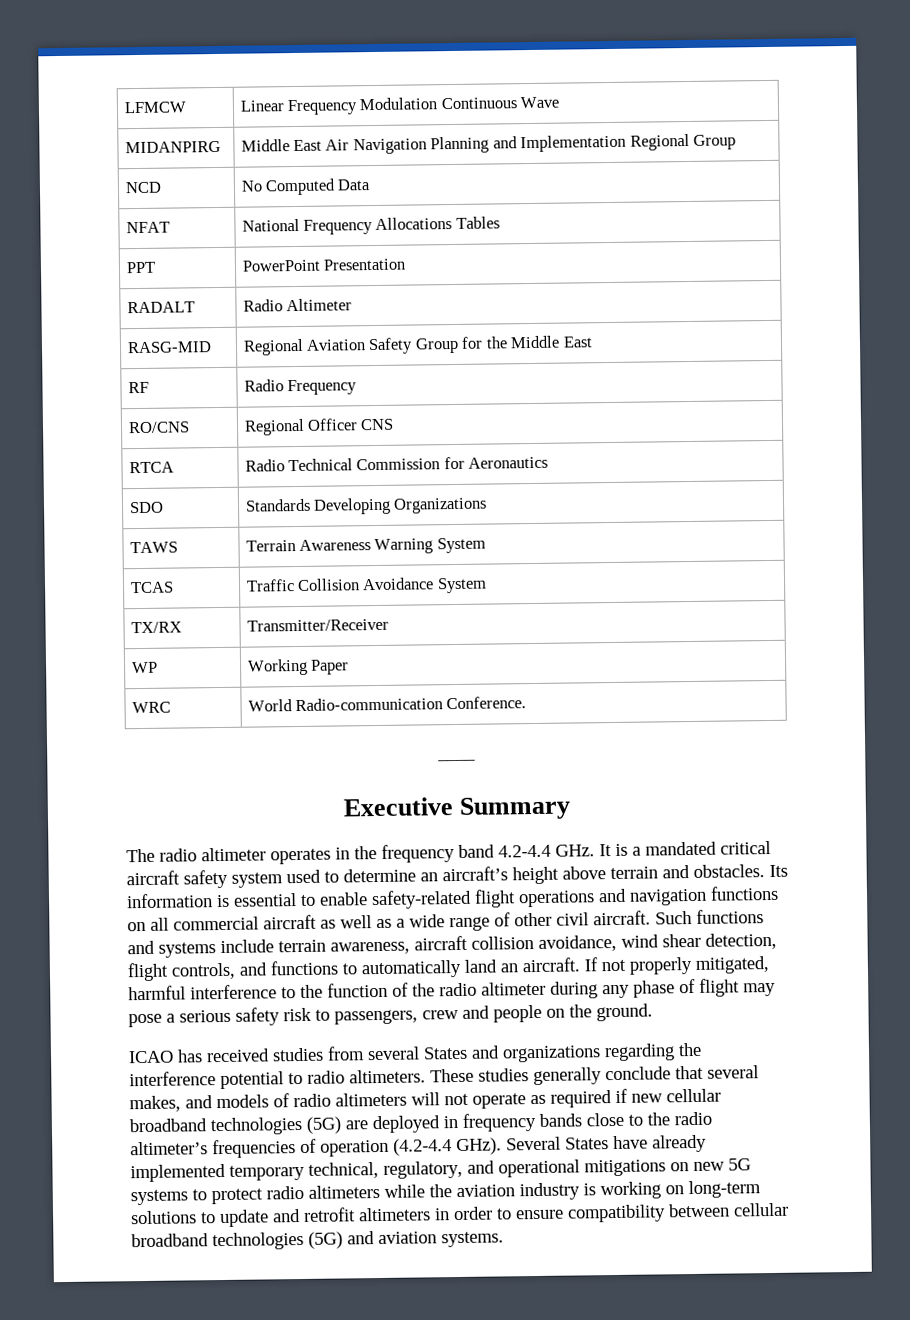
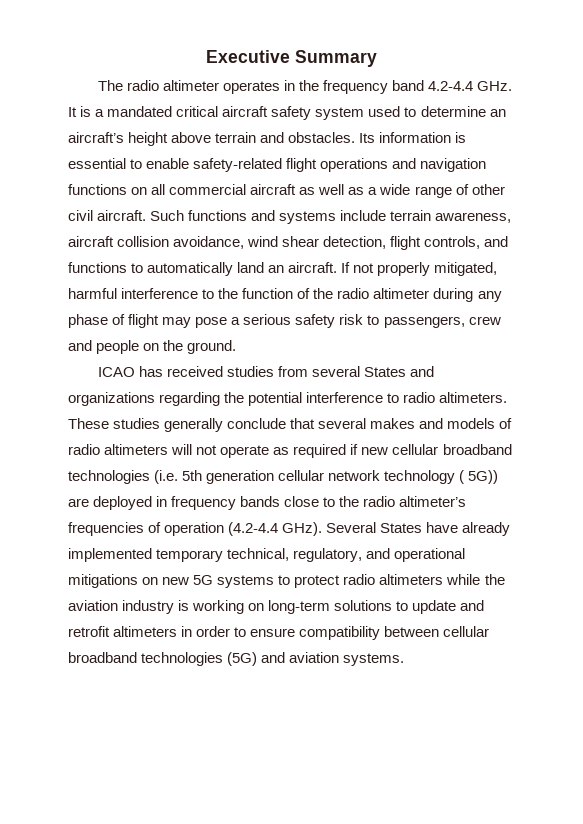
- LFMCW | Linear Frequency Modulation Continuous Wave
- MIDANPIRG | Middle East Air Navigation Planning and Implementation Regional Group
- NCD | No Computed Data
- NFAT | National Frequency Allocations Tables
- PPT | PowerPoint Presentation
- RADALT | Radio Altimeter
- RASG-MID | Regional Aviation Safety Group for the Middle East
- RF | Radio Frequency
- RO/CNS | Regional Officer CNS
- RTCA | Radio Technical Commission for Aeronautics
- SDO | Standards Developing Organizations
- TAWS | Terrain Awareness Warning System
- TCAS | Traffic Collision Avoidance System
- TX/RX | Transmitter/Receiver
- WP | Working Paper
- WRC | World Radio-communication Conference.
- ____
- ICAO has received studies from several States and organizations regarding the interference potential to radio altimeters.
+ ICAO has received studies from several States and organizations regarding the potential interference to radio altimeters.
- These studies generally conclude that several makes, and models of radio altimeters will not operate as required if new cellular broadband technologies (5G) are deployed in frequency bands close to the radio altimeter’s frequencies of operation (4.2-4.4 GHz).
+ These studies generally conclude that several makes and models of radio altimeters will not operate as required if new cellular broadband technologies (i.e. 5th generation cellular network technology ( 5G)) are deployed in frequency bands close to the radio altimeter’s frequencies of operation (4.2-4.4 GHz).

